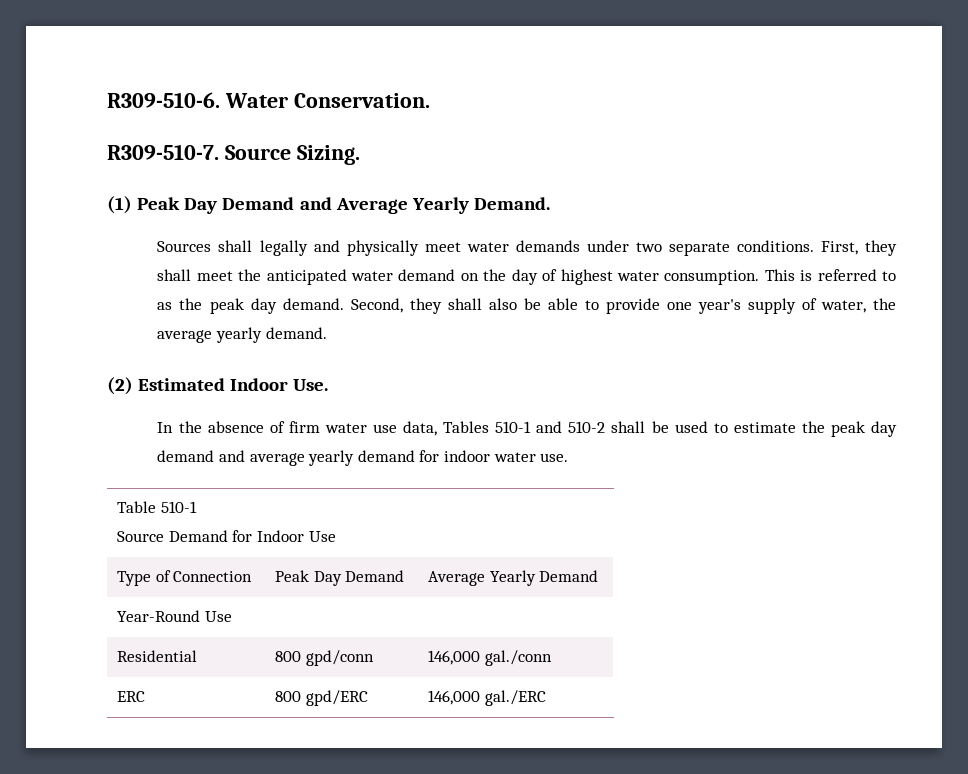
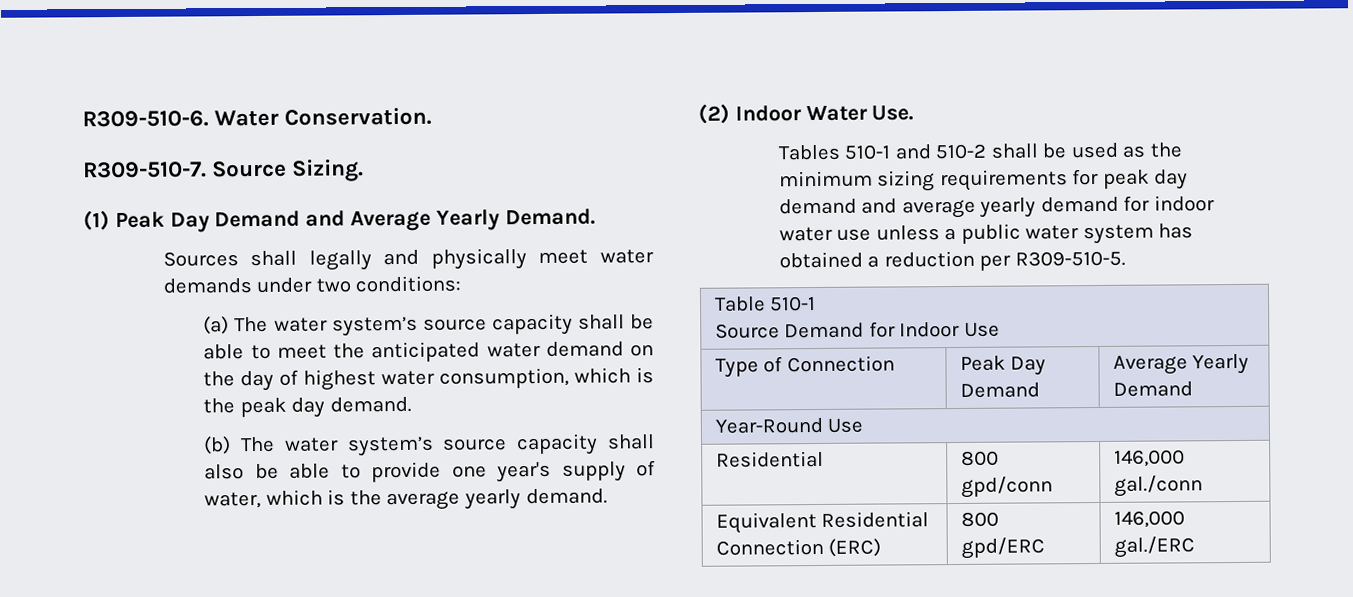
- Sources shall legally and physically meet water demands under two separate conditions. First, they shall meet the anticipated water demand on the day of highest water consumption. This is referred to as the peak day demand. Second, they shall also be able to provide one year's supply of water, the average yearly demand.
+ Sources shall legally and physically meet water demands under two conditions:
+ (a) The water system’s source capacity shall be able to meet the anticipated water demand on the day of highest water consumption, which is the peak day demand.
+ (b) The water system’s source capacity shall also be able to provide one year's supply of water, which is the average yearly demand.
- (2) Estimated Indoor Use.
+ (2) Indoor Water Use.
- In the absence of firm water use data, Tables 510-1 and 510-2 shall be used to estimate the peak day demand and average yearly demand for indoor water use.
+ Tables 510-1 and 510-2 shall be used as the minimum sizing requirements for peak day demand and average yearly demand for indoor water use unless a public water system has obtained a reduction per R309-510-5.
- ERC | 800 gpd/ERC | 146,000 gal./ERC
+ Equivalent Residential Connection (ERC) | 800 gpd/ERC | 146,000 gal./ERC

